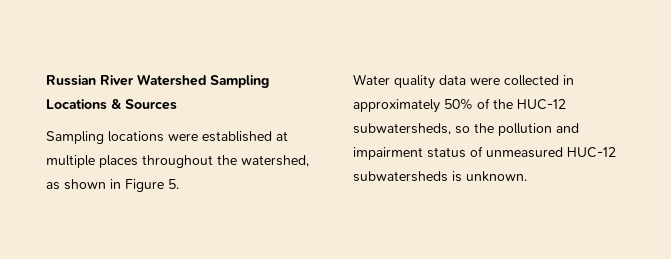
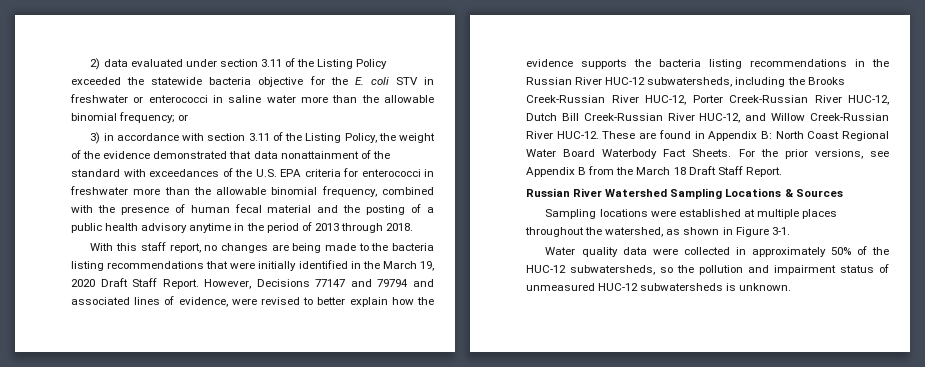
+ 2) data evaluated under section 3.11 of the Listing Policy exceeded the statewide bacteria objective for the E. coli STV in freshwater or enterococci in saline water more than the allowable binomial frequency; or
+ 3) in accordance with section 3.11 of the Listing Policy, the weight of the evidence demonstrated that data nonattainment of the standard with exceedances of the U.S. EPA criteria for enterococci in freshwater more than the allowable binomial frequency, combined with the presence of human fecal material and the posting of a public health advisory anytime in the period of 2013 through 2018.
+ With this staff report, no changes are being made to the bacteria listing recommendations that were initially identified in the March 19, 2020 Draft Staff Report. However, Decisions 77147 and 79794 and associated lines of evidence, were revised to better explain how the evidence supports the bacteria listing recommendations in the Russian River HUC-12 subwatersheds, including the Brooks Creek-Russian River HUC-12, Porter Creek-Russian River HUC-12, Dutch Bill Creek-Russian River HUC-12, and Willow Creek-Russian River HUC-12. These are found in Appendix B: North Coast Regional Water Board Waterbody Fact Sheets. For the prior versions, see Appendix B from the March 18 Draft Staff Report.
- Sampling locations were established at multiple places throughout the watershed, as shown in Figure 5.
+ Sampling locations were established at multiple places throughout the watershed, as shown in Figure 3-1.

